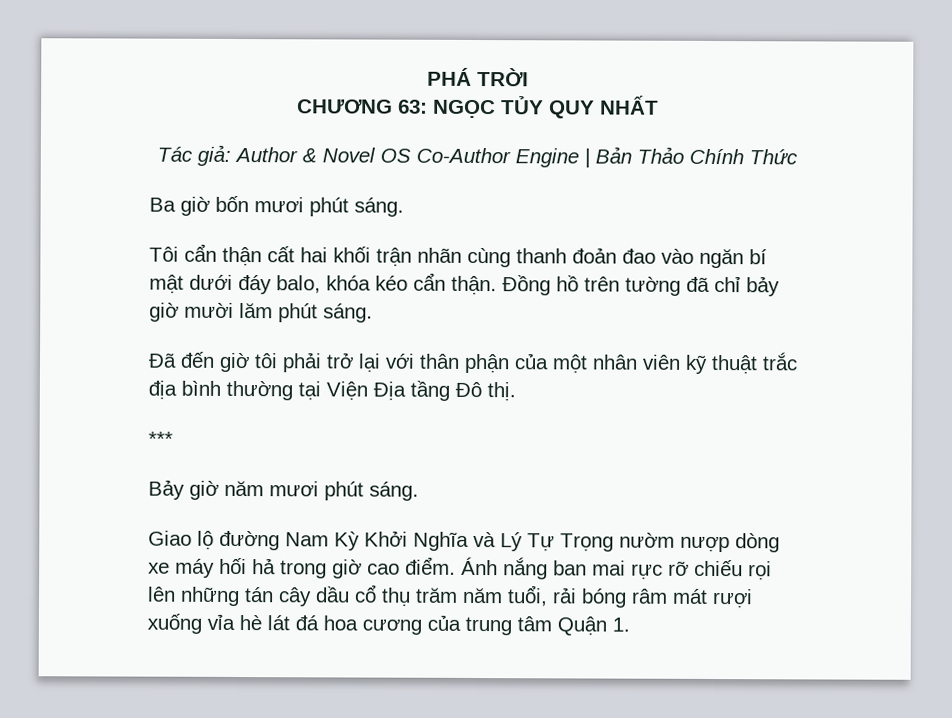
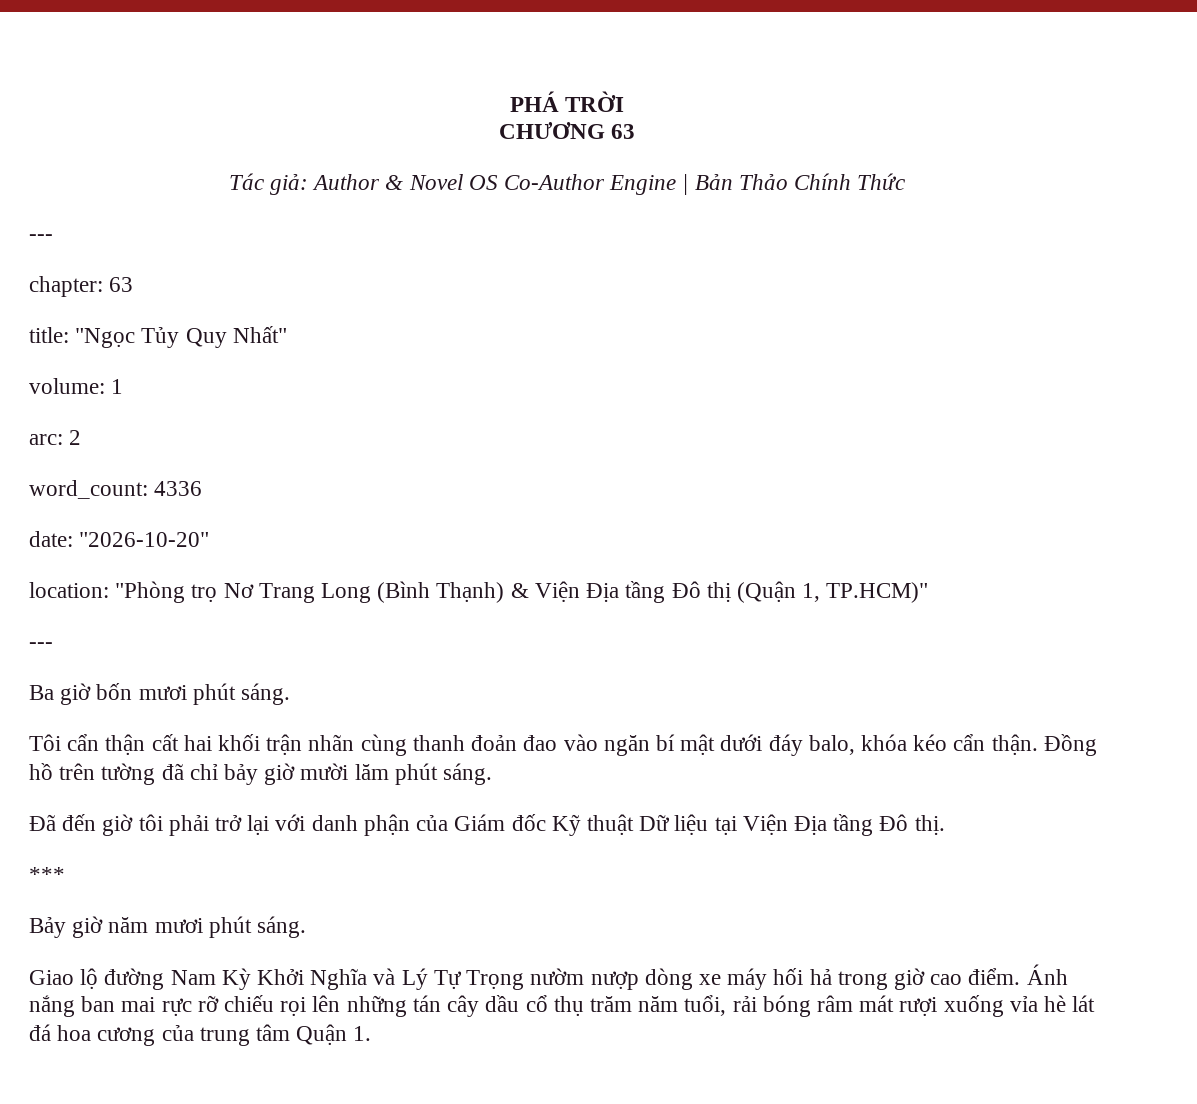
- CHƯƠNG 63: NGỌC TỦY QUY NHẤT
+ CHƯƠNG 63
  Tác giả: Author & Novel OS Co-Author Engine | Bản Thảo Chính Thức
+ ---
+ chapter: 63
+ title: "Ngọc Tủy Quy Nhất"
+ volume: 1
+ arc: 2
+ word_count: 4336
+ date: "2026-10-20"
+ location: "Phòng trọ Nơ Trang Long (Bình Thạnh) & Viện Địa tầng Đô thị (Quận 1, TP.HCM)"
+ ---
- Đã đến giờ tôi phải trở lại với thân phận của một nhân viên kỹ thuật trắc địa bình thường tại Viện Địa tầng Đô thị.
+ Đã đến giờ tôi phải trở lại với danh phận của Giám đốc Kỹ thuật Dữ liệu tại Viện Địa tầng Đô thị.

